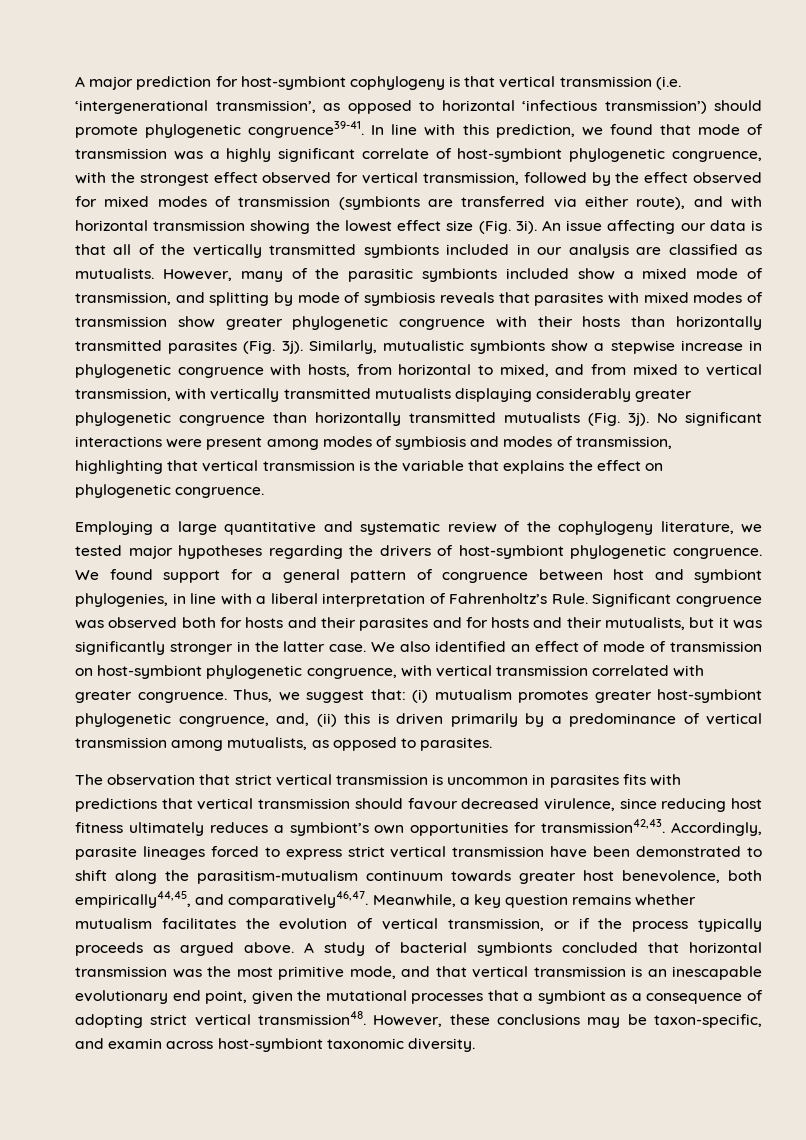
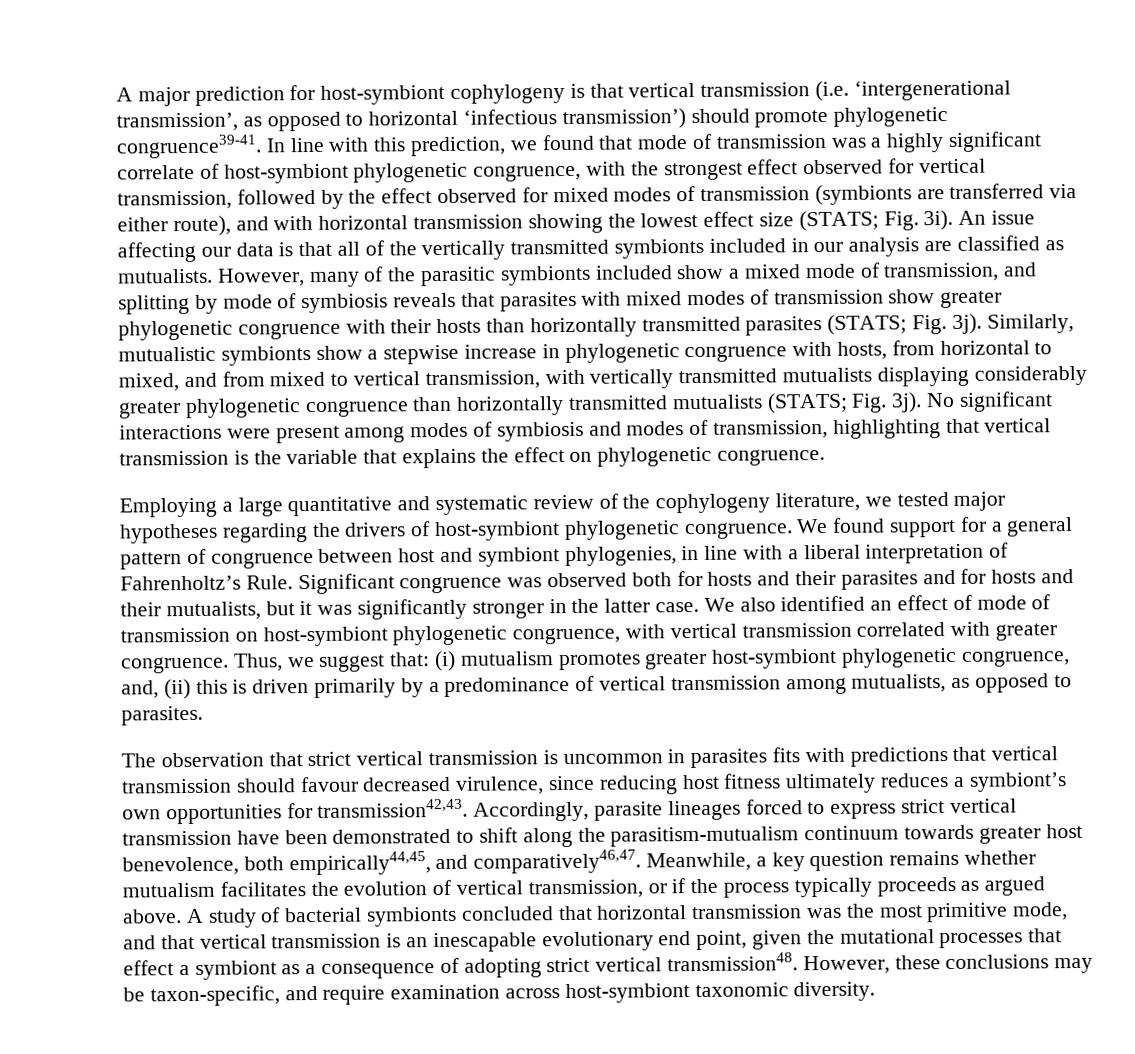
- In line with this prediction, we found that mode of transmission was a highly significant correlate of host-symbiont phylogenetic congruence, with the strongest effect observed for vertical transmission, followed by the effect observed for mixed modes of transmission (symbionts are transferred via either route), and with horizontal transmission showing the lowest effect size (Fig. 3i).
+ In line with this prediction, we found that mode of transmission was a highly significant correlate of host-symbiont phylogenetic congruence, with the strongest effect observed for vertical transmission, followed by the effect observed for mixed modes of transmission (symbionts are transferred via either route), and with horizontal transmission showing the lowest effect size (STATS; Fig. 3i).
- However, many of the parasitic symbionts included show a mixed mode of transmission, and splitting by mode of symbiosis reveals that parasites with mixed modes of transmission show greater phylogenetic congruence with their hosts than horizontally transmitted parasites (Fig. 3j).
+ However, many of the parasitic symbionts included show a mixed mode of transmission, and splitting by mode of symbiosis reveals that parasites with mixed modes of transmission show greater phylogenetic congruence with their hosts than horizontally transmitted parasites (STATS; Fig. 3j).
- Similarly, mutualistic symbionts show a stepwise increase in phylogenetic congruence with hosts, from horizontal to mixed, and from mixed to vertical transmission, with vertically transmitted mutualists displaying considerably greater phylogenetic congruence than horizontally transmitted mutualists (Fig. 3j).
+ Similarly, mutualistic symbionts show a stepwise increase in phylogenetic congruence with hosts, from horizontal to mixed, and from mixed to vertical transmission, with vertically transmitted mutualists displaying considerably greater phylogenetic congruence than horizontally transmitted mutualists (STATS; Fig. 3j).
- A study of bacterial symbionts concluded that horizontal transmission was the most primitive mode, and that vertical transmission is an inescapable evolutionary end point, given the mutational processes that a symbiont as a consequence of adopting strict vertical transmission48.
+ A study of bacterial symbionts concluded that horizontal transmission was the most primitive mode, and that vertical transmission is an inescapable evolutionary end point, given the mutational processes that effect a symbiont as a consequence of adopting strict vertical transmission48.
- However, these conclusions may be taxon-specific, and examin across host-symbiont taxonomic diversity.
+ However, these conclusions may be taxon-specific, and require examination across host-symbiont taxonomic diversity.

